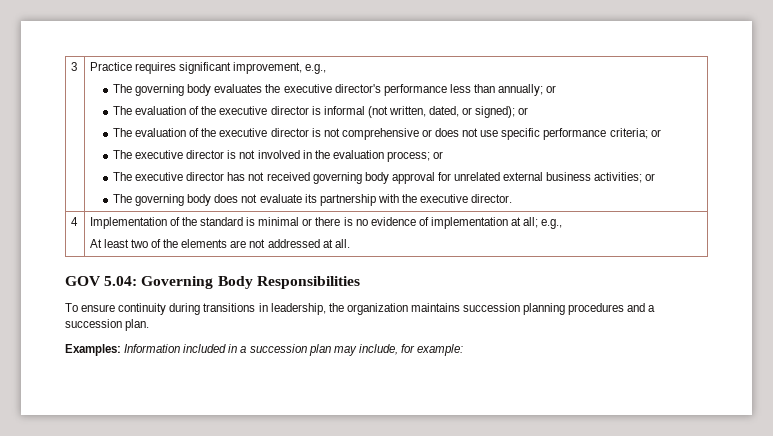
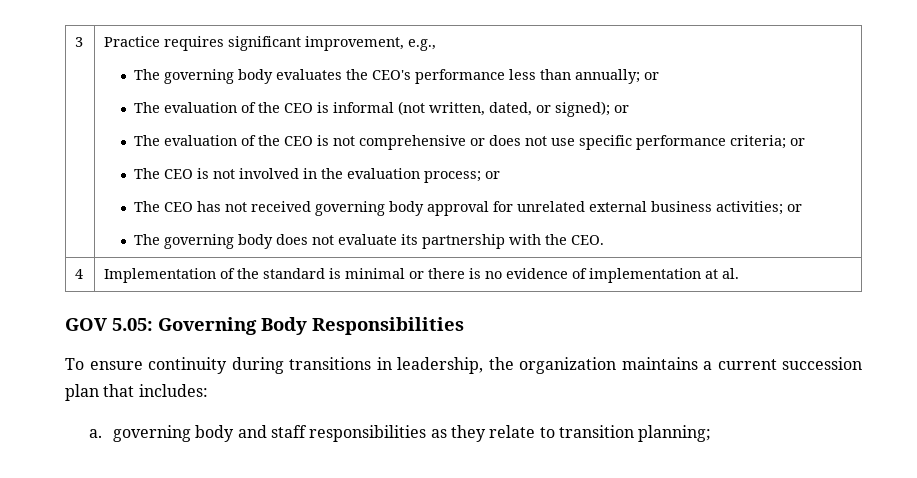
- The governing body evaluates the executive director's performance less than annually; or
+ The governing body evaluates the CEO's performance less than annually; or
- The evaluation of the executive director is informal (not written, dated, or signed); or
+ The evaluation of the CEO is informal (not written, dated, or signed); or
- The evaluation of the executive director is not comprehensive or does not use specific performance criteria; or
+ The evaluation of the CEO is not comprehensive or does not use specific performance criteria; or
- The executive director is not involved in the evaluation process; or
+ The CEO is not involved in the evaluation process; or
- The executive director has not received governing body approval for unrelated external business activities; or
+ The CEO has not received governing body approval for unrelated external business activities; or
- The governing body does not evaluate its partnership with the executive director.
+ The governing body does not evaluate its partnership with the CEO.
- 4 | Implementation of the standard is minimal or there is no evidence of implementation at all; e.g.,
- At least two of the elements are not addressed at all.
+ 4 | Implementation of the standard is minimal or there is no evidence of implementation at al.
- GOV 5.04: Governing Body Responsibilities
+ GOV 5.05: Governing Body Responsibilities
- To ensure continuity during transitions in leadership, the organization maintains succession planning procedures and a succession plan.
- Examples: Information included in a succession plan may include, for example:
+ To ensure continuity during transitions in leadership, the organization maintains a current succession plan that includes:
+ a. governing body and staff responsibilities as they relate to transition planning;

